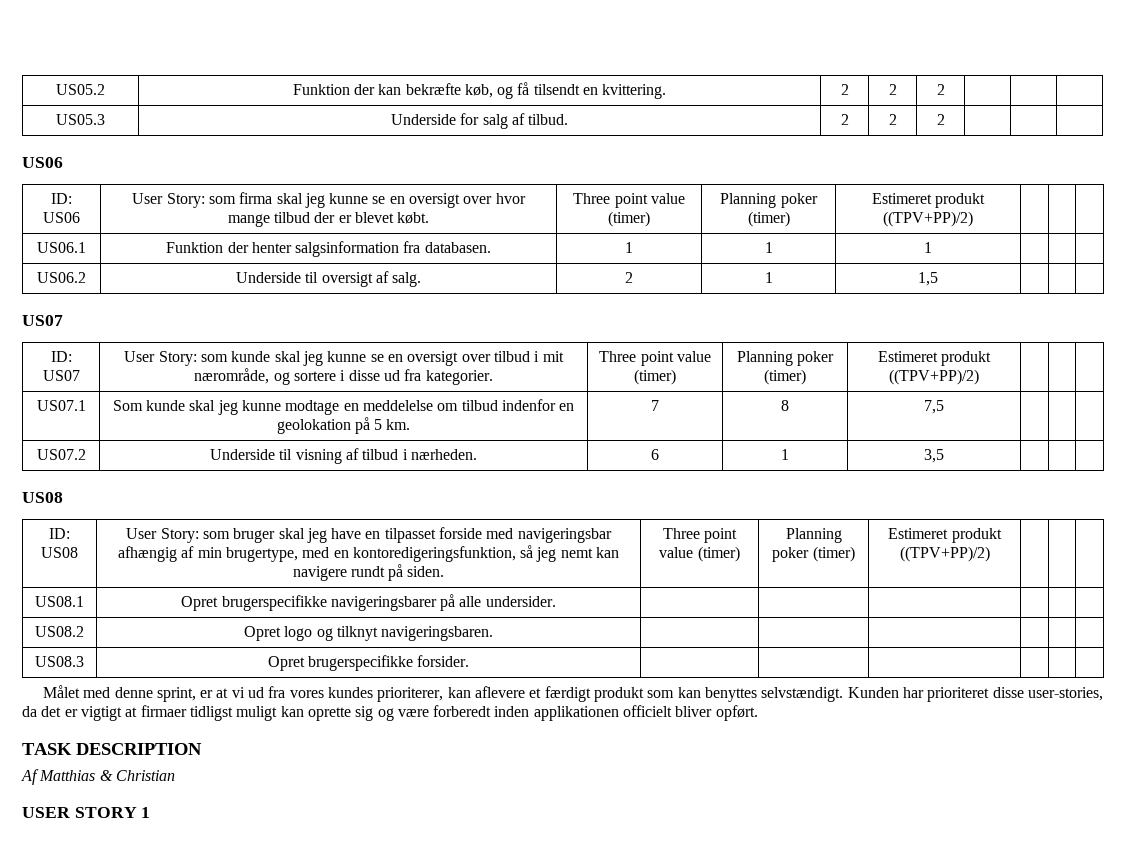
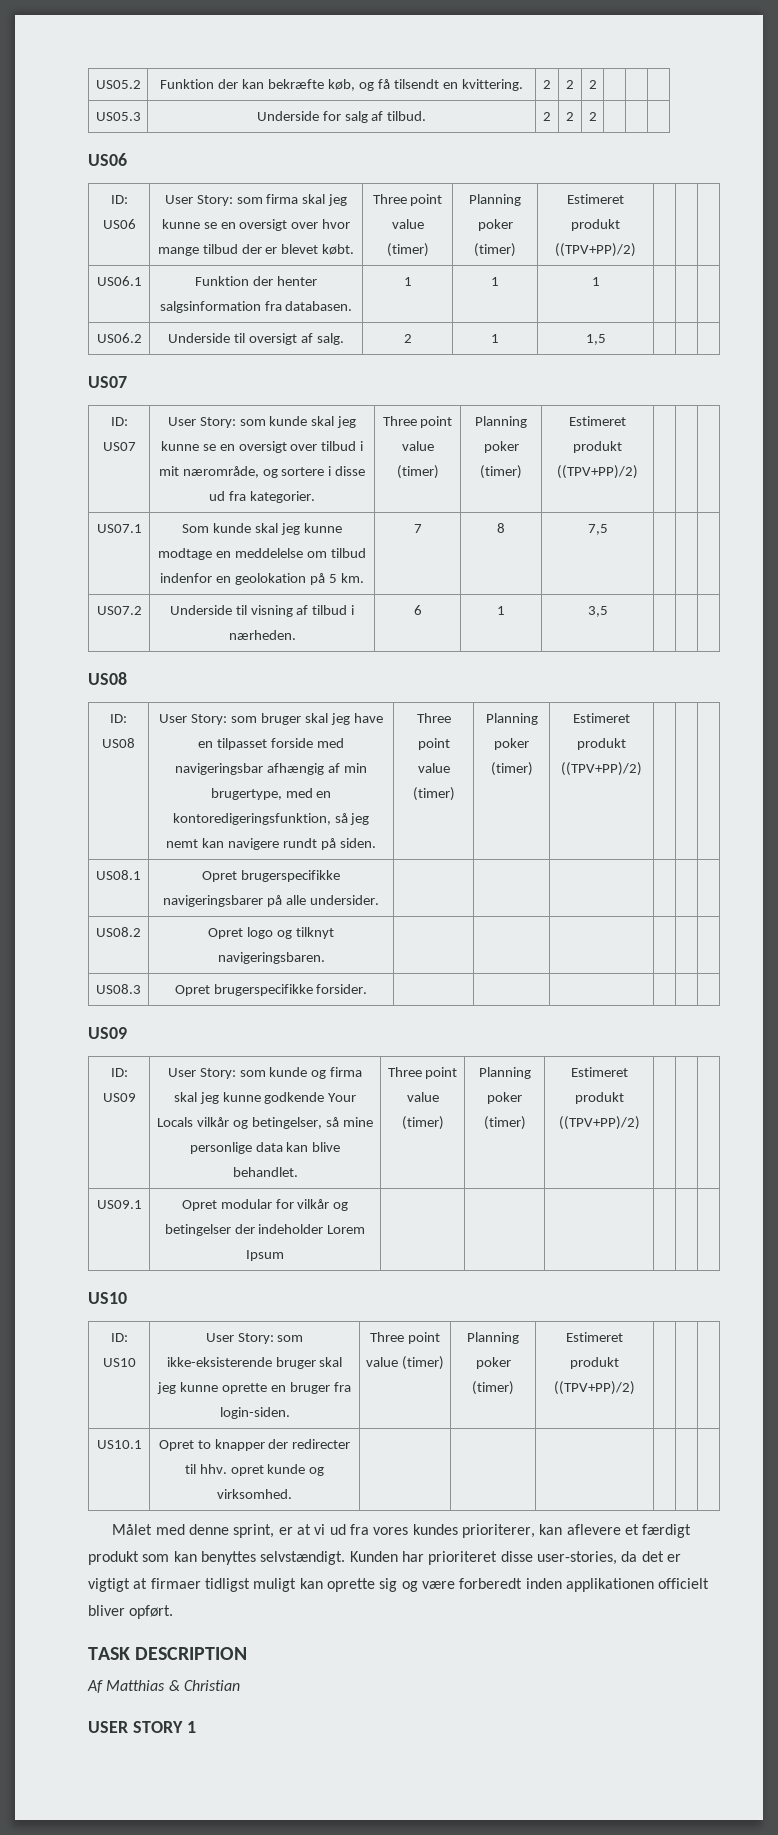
  US08.3 | Opret brugerspecifikke forsider. | | | | | |
+ US09
+ ID: US09 | User Story: som kunde og firma skal jeg kunne godkende Your Locals vilkår og betingelser, så mine personlige data kan blive behandlet. | Three point value (timer) | Planning poker (timer) | Estimeret produkt ((TPV+PP)/2) | | |
+ US09.1 | Opret modular for vilkår og betingelser der indeholder Lorem Ipsum | | | | | |
+ US10
+ ID: US10 | User Story: som ikke-eksisterende bruger skal jeg kunne oprette en bruger fra login-siden. | Three point value (timer) | Planning poker (timer) | Estimeret produkt ((TPV+PP)/2) | | |
+ US10.1 | Opret to knapper der redirecter til hhv. opret kunde og virksomhed. | | | | | |

